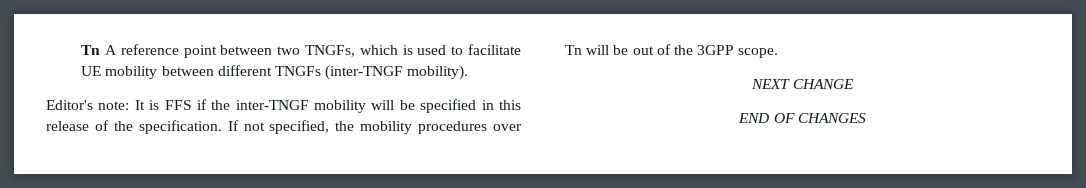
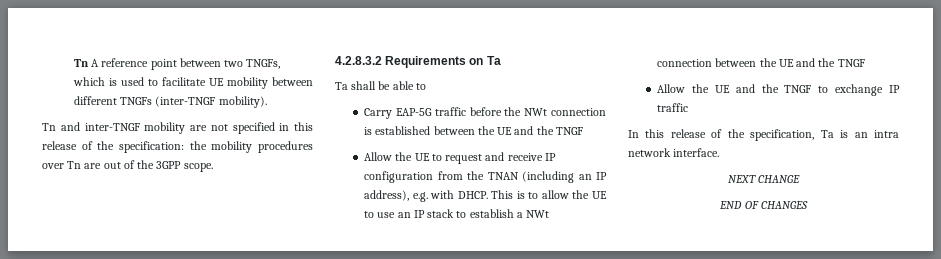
- Editor's note: It is FFS if the inter-TNGF mobility will be specified in this release of the specification. If not specified, the mobility procedures over Tn will be out of the 3GPP scope.
+ Tn and inter-TNGF mobility are not specified in this release of the specification: the mobility procedures over Tn are out of the 3GPP scope.
+ 4.2.8.3.2 Requirements on Ta
+ Ta shall be able to
+ Carry EAP-5G traffic before the NWt connection is established between the UE and the TNGF
+ Allow the UE to request and receive IP configuration from the TNAN (including an IP address), e.g. with DHCP. This is to allow the UE to use an IP stack to establish a NWt connection between the UE and the TNGF
+ Allow the UE and the TNGF to exchange IP traffic
+ In this release of the specification, Ta is an intra network interface.

